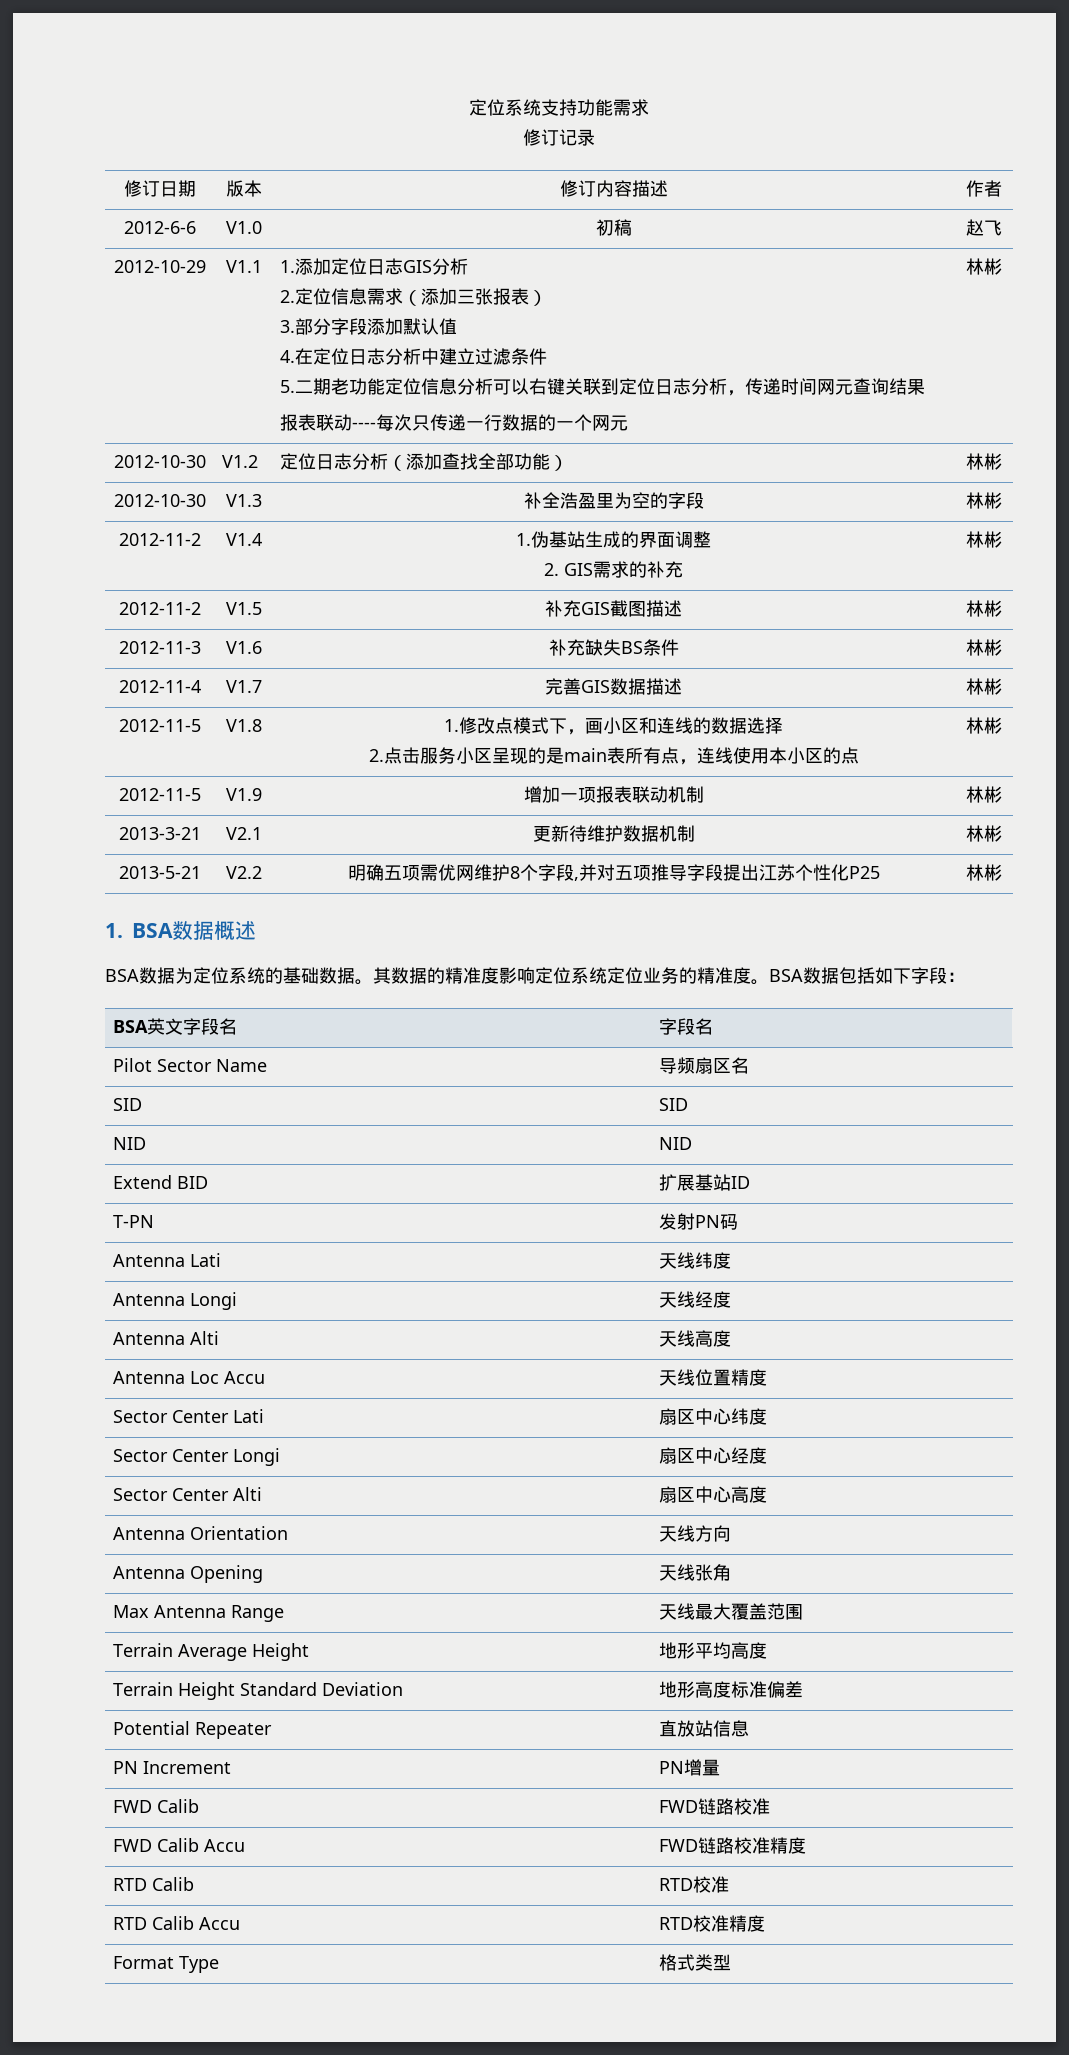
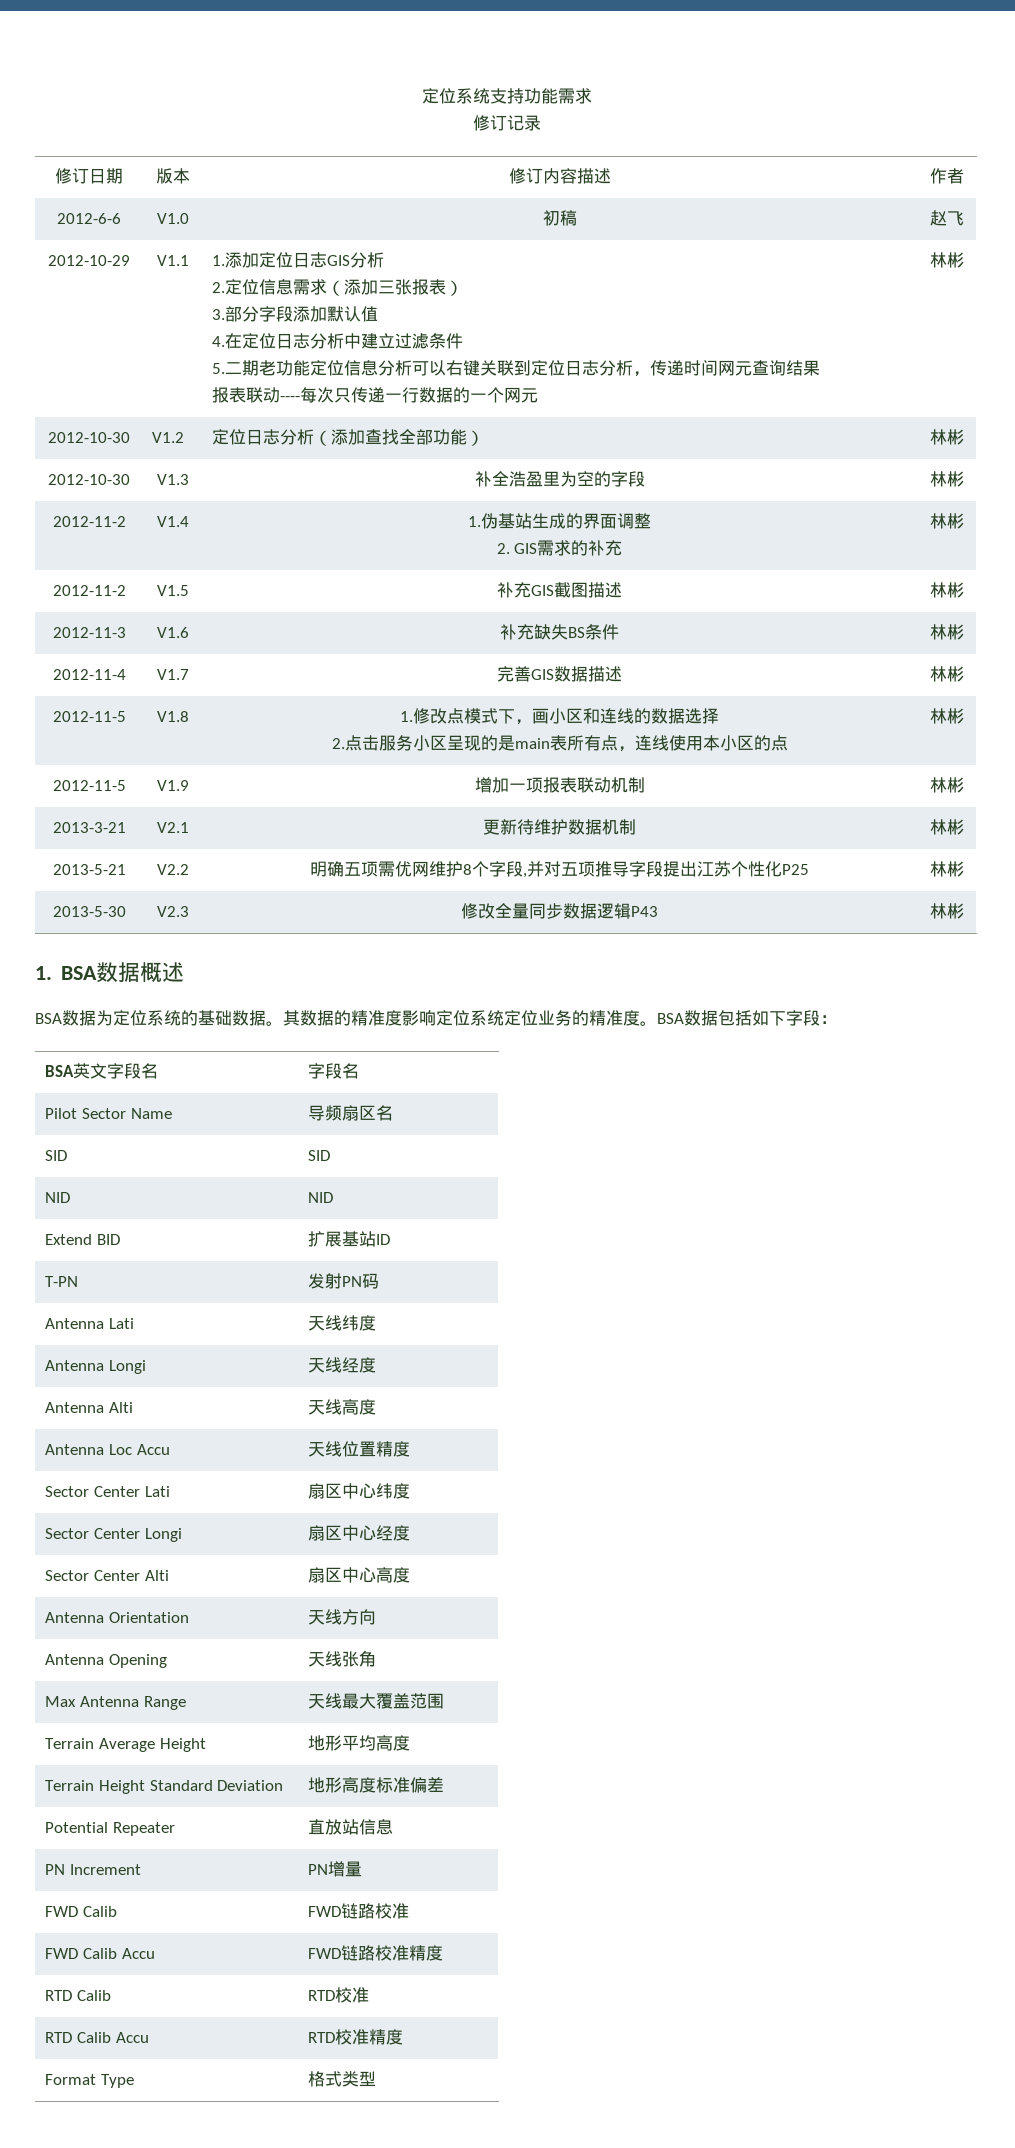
+ 2013-5-30 | V2.3 | 修改全量同步数据逻辑P43 | 林彬

